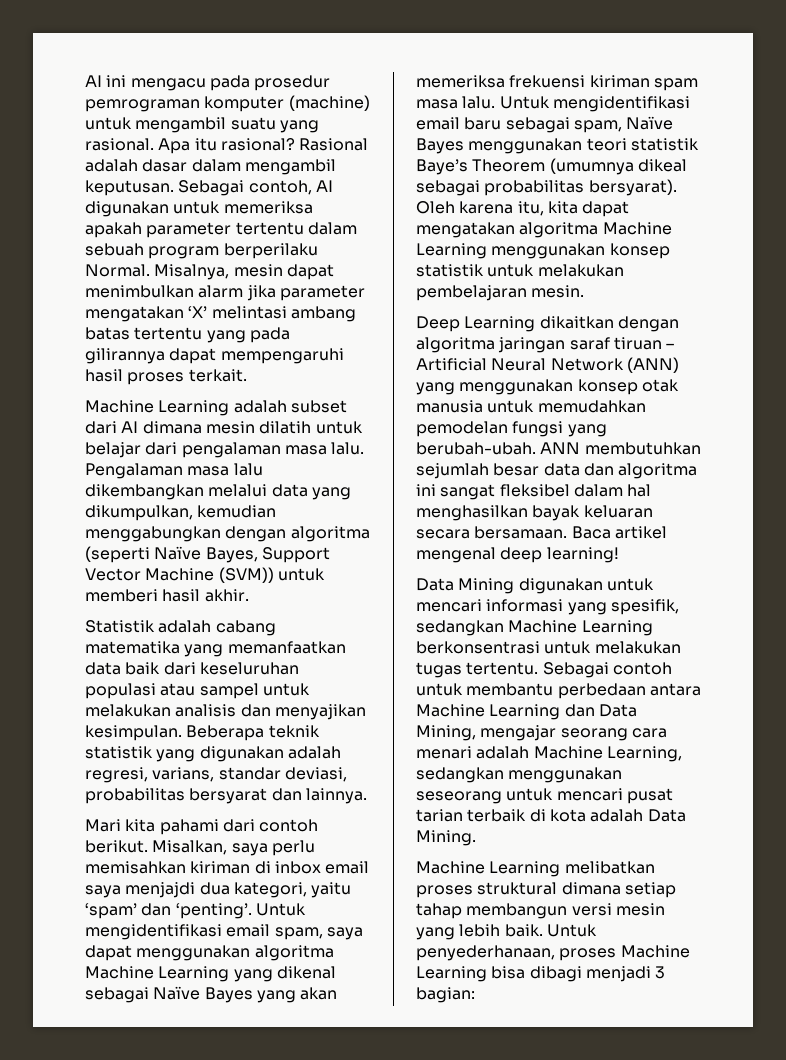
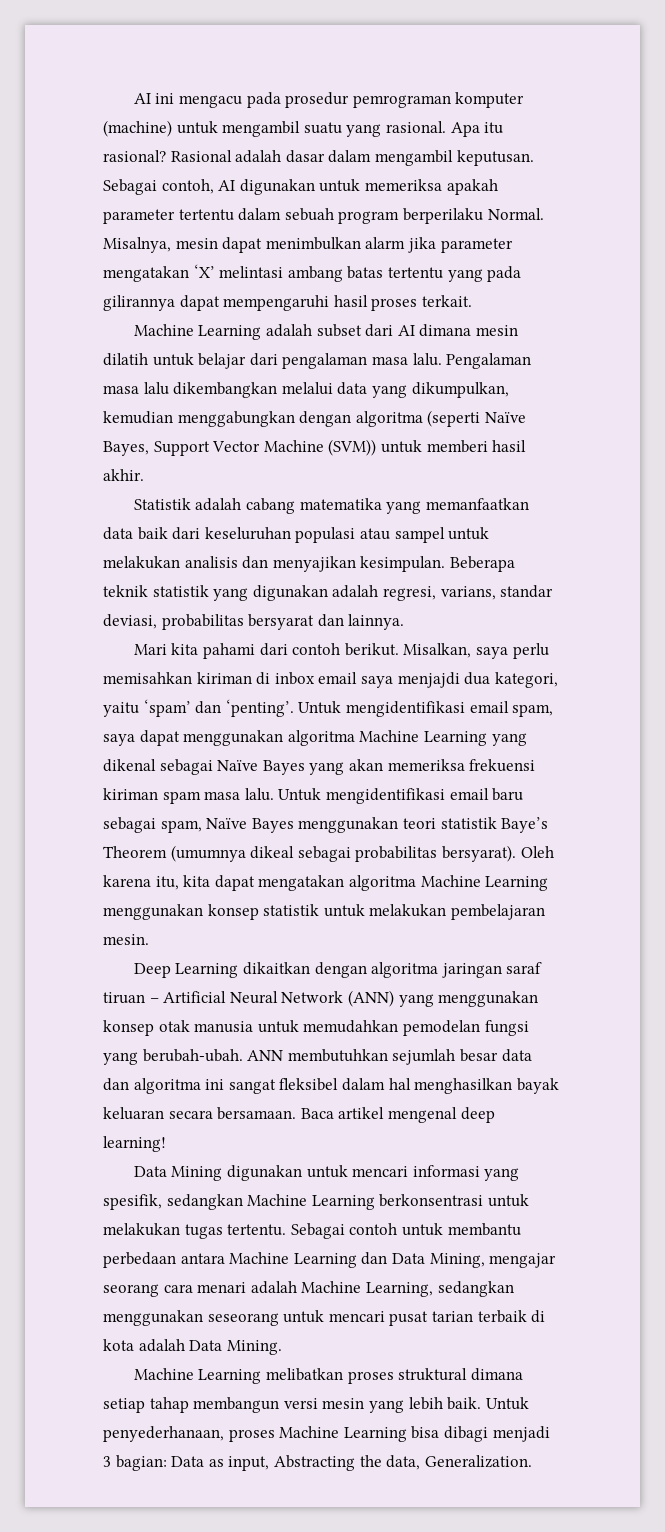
- Untuk penyederhanaan, proses Machine Learning bisa dibagi menjadi 3 bagian:
+ Untuk penyederhanaan, proses Machine Learning bisa dibagi menjadi 3 bagian: Data as input, Abstracting the data, Generalization.

